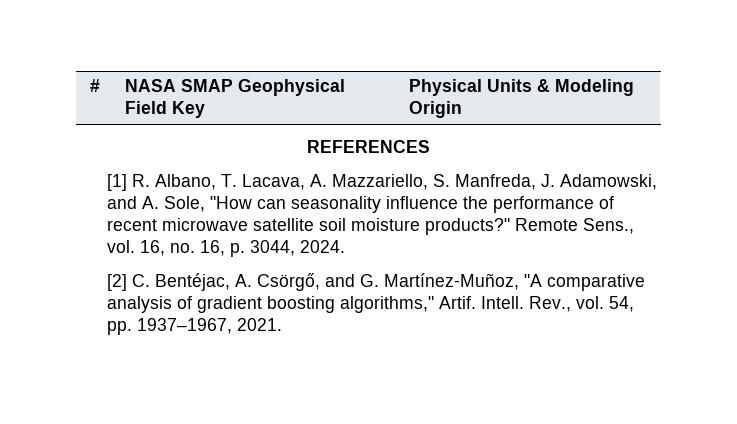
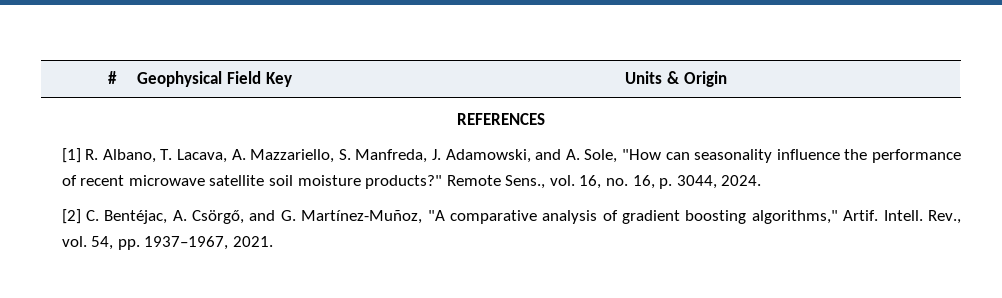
- # | NASA SMAP Geophysical Field Key | Physical Units & Modeling Origin
+ # | Geophysical Field Key | Units & Origin

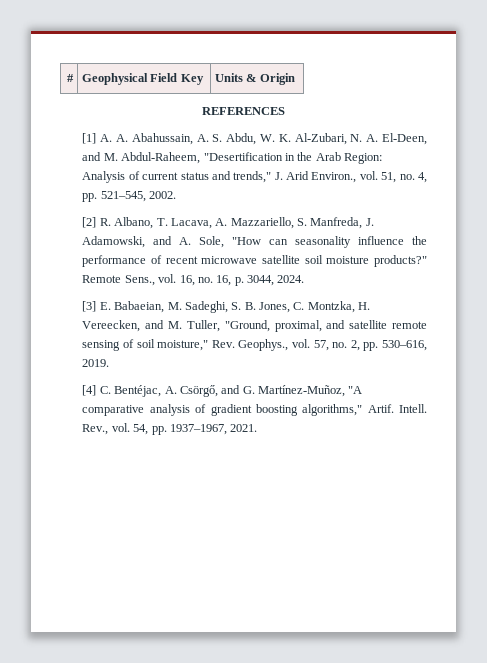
- [1] R. Albano, T. Lacava, A. Mazzariello, S. Manfreda, J. Adamowski, and A. Sole, "How can seasonality influence the performance of recent microwave satellite soil moisture products?"
+ [1] A. A. Abahussain, A. S. Abdu, W. K. Al-Zubari, N. A. El-Deen, and M. Abdul-Raheem, "Desertification in the Arab Region: Analysis of current status and trends," J. Arid Environ., vol. 51, no. 4, pp. 521–545, 2002.
+ [2] R. Albano, T. Lacava, A. Mazzariello, S. Manfreda, J. Adamowski, and A. Sole, "How can seasonality influence the performance of recent microwave satellite soil moisture products?"
- [2] C. Bentéjac, A. Csörgő, and G. Martínez-Muñoz, "A comparative analysis of gradient boosting algorithms," Artif.
+ [3] E. Babaeian, M. Sadeghi, S. B. Jones, C. Montzka, H. Vereecken, and M. Tuller, "Ground, proximal, and satellite remote sensing of soil moisture," Rev. Geophys., vol. 57, no. 2, pp. 530–616, 2019.
+ [4] C. Bentéjac, A. Csörgő, and G. Martínez-Muñoz, "A comparative analysis of gradient boosting algorithms," Artif.

